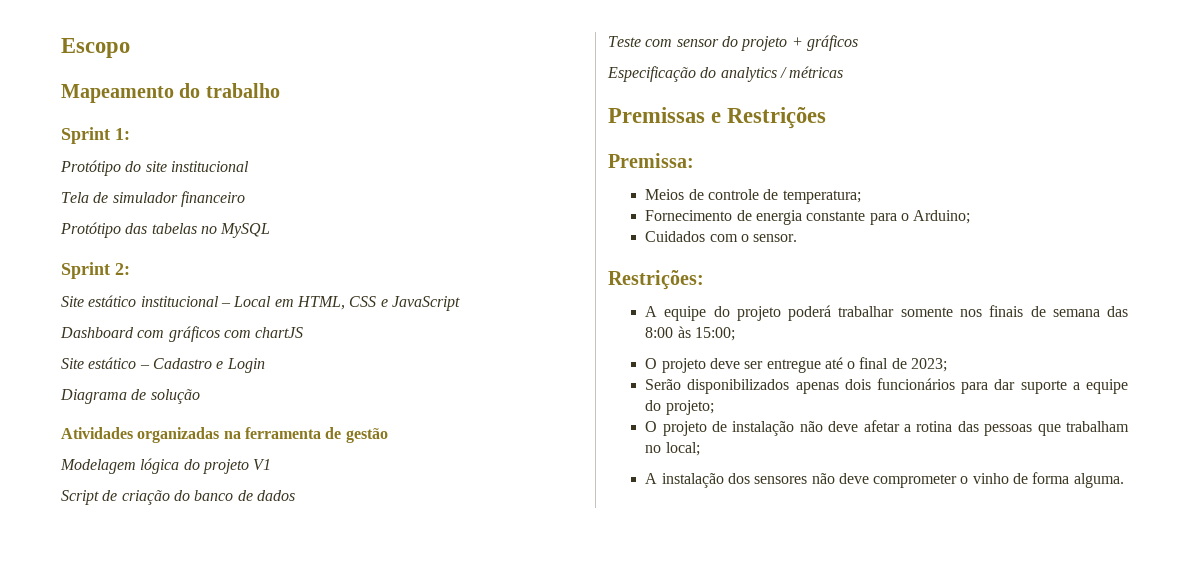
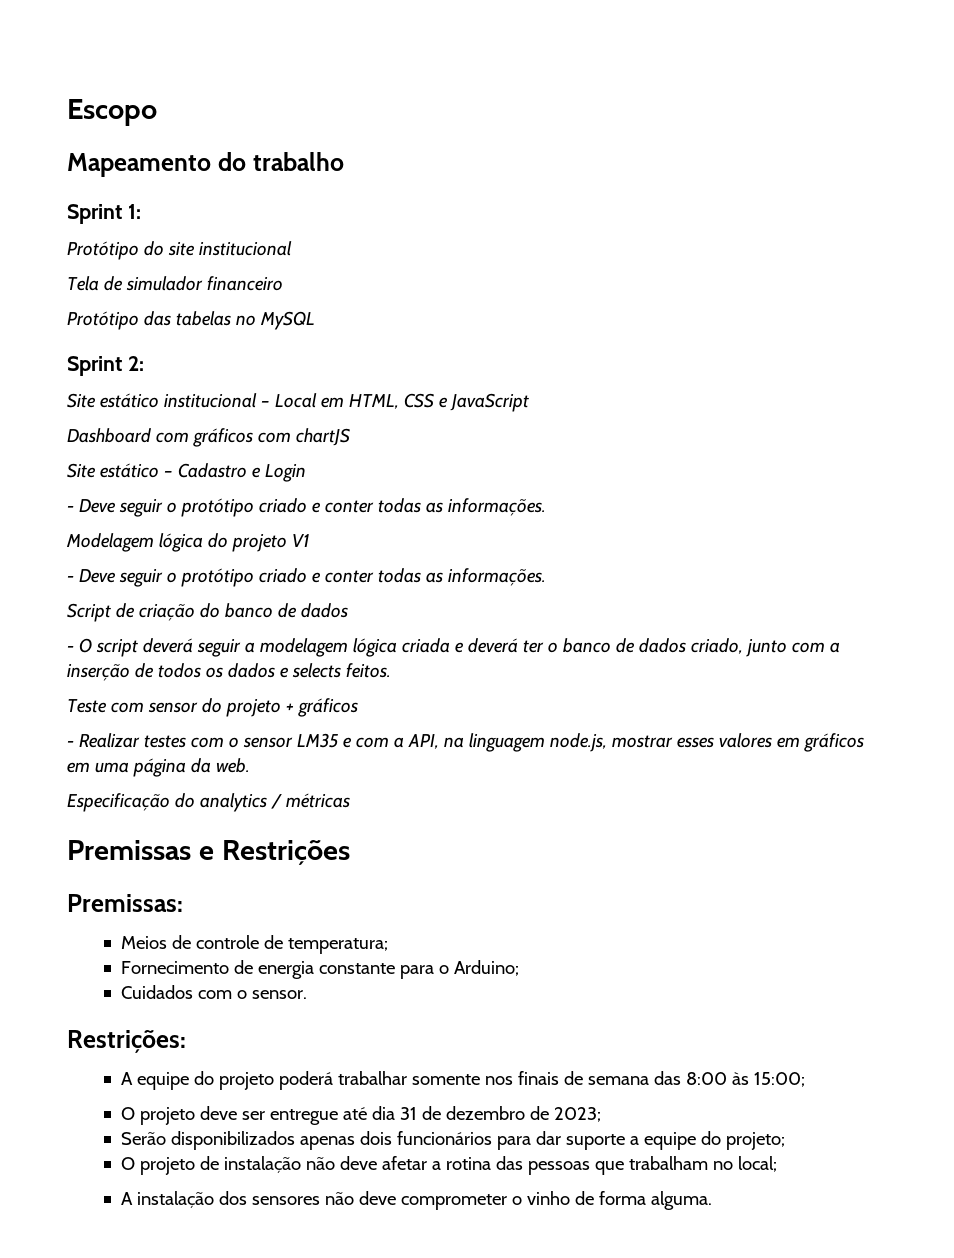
  Site estático – Cadastro e Login
- Diagrama de solução
- Atividades organizadas na ferramenta de gestão
+ - Deve seguir o protótipo criado e conter todas as informações.
  Modelagem lógica do projeto V1
+ - Deve seguir o protótipo criado e conter todas as informações.
+ - O script deverá seguir a modelagem lógica criada e deverá ter o banco de dados criado, junto com a inserção de todos os dados e selects feitos.
+ - Realizar testes com o sensor LM35 e com a API, na linguagem node.js, mostrar esses valores em gráficos em uma página da web.
- Premissa:
+ Premissas:
- O projeto deve ser entregue até o final de 2023;
+ O projeto deve ser entregue até dia 31 de dezembro de 2023;

